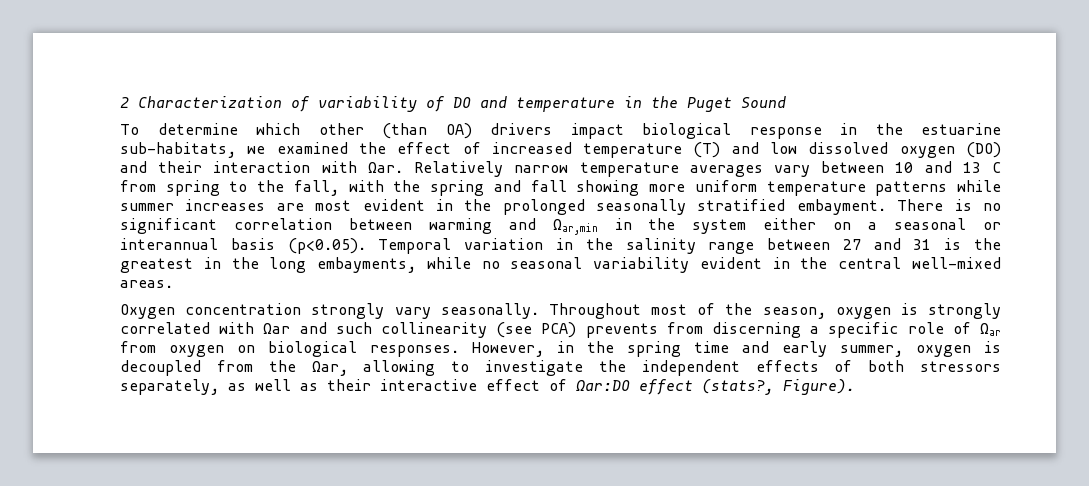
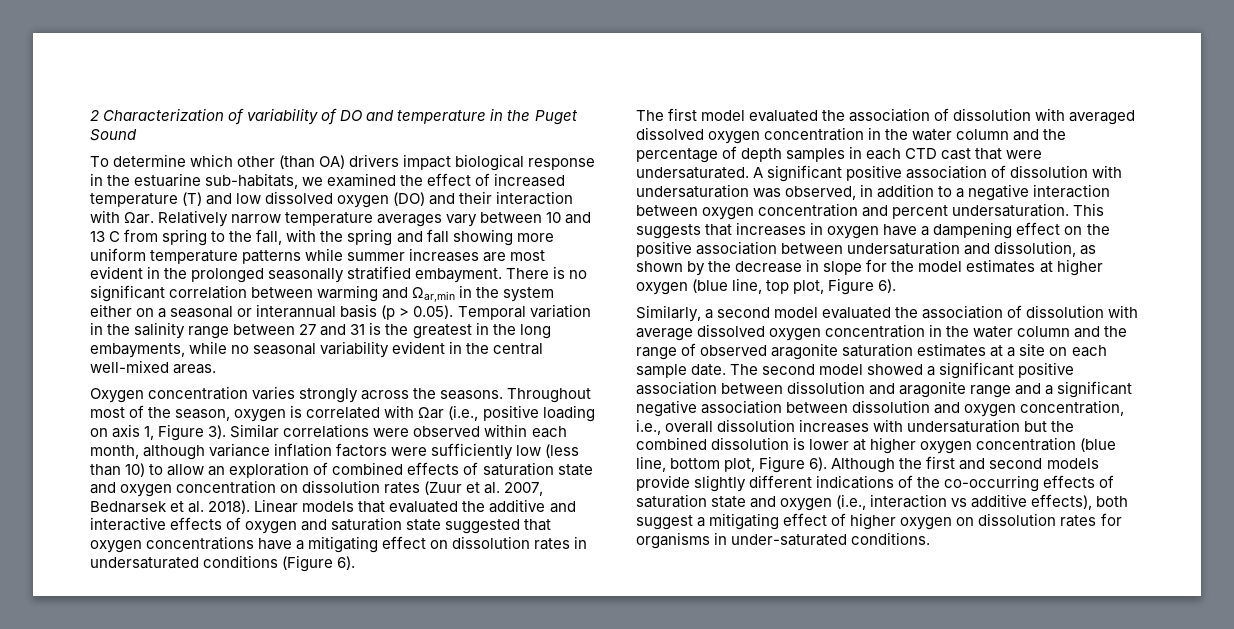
- There is no significant correlation between warming and Ωar,min in the system either on a seasonal or interannual basis (p<0.05). Temporal variation in the salinity range between 27 and 31 is the greatest in the long embayments, while no seasonal variability evident in the central well-mixed areas.
+ There is no significant correlation between warming and Ωar,min in the system either on a seasonal or interannual basis (p > 0.05). Temporal variation in the salinity range between 27 and 31 is the greatest in the long embayments, while no seasonal variability evident in the central well-mixed areas.
- Oxygen concentration strongly vary seasonally.
+ Oxygen concentration varies strongly across the seasons.
- Throughout most of the season, oxygen is strongly correlated with Ωar and such collinearity (see PCA) prevents from discerning a specific role of Ωar from oxygen on biological responses. However, in the spring time and early summer, oxygen is decoupled from the Ωar, allowing to investigate the independent effects of both stressors separately, as well as their interactive effect of Ωar:DO effect (stats?, Figure).
+ Throughout most of the season, oxygen is correlated with Ωar (i.e., positive loading on axis 1, Figure 3). Similar correlations were observed within each month, although variance inflation factors were sufficiently low (less than 10) to allow an exploration of combined effects of saturation state and oxygen concentration on dissolution rates (Zuur et al. 2007, Bednarsek et al. 2018). Linear models that evaluated the additive and interactive effects of oxygen and saturation state suggested that oxygen concentrations have a mitigating effect on dissolution rates in undersaturated conditions (Figure 6).
+ The first model evaluated the association of dissolution with averaged dissolved oxygen concentration in the water column and the percentage of depth samples in each CTD cast that were undersaturated. A significant positive association of dissolution with undersaturation was observed, in addition to a negative interaction between oxygen concentration and percent undersaturation. This suggests that increases in oxygen have a dampening effect on the positive association between undersaturation and dissolution, as shown by the decrease in slope for the model estimates at higher oxygen (blue line, top plot, Figure 6).
+ Similarly, a second model evaluated the association of dissolution with average dissolved oxygen concentration in the water column and the range of observed aragonite saturation estimates at a site on each sample date. The second model showed a significant positive association between dissolution and aragonite range and a significant negative association between dissolution and oxygen concentration, i.e., overall dissolution increases with undersaturation but the combined dissolution is lower at higher oxygen concentration (blue line, bottom plot, Figure 6). Although the first and second models provide slightly different indications of the co-occurring effects of saturation state and oxygen (i.e., interaction vs additive effects), both suggest a mitigating effect of higher oxygen on dissolution rates for organisms in under-saturated conditions.

